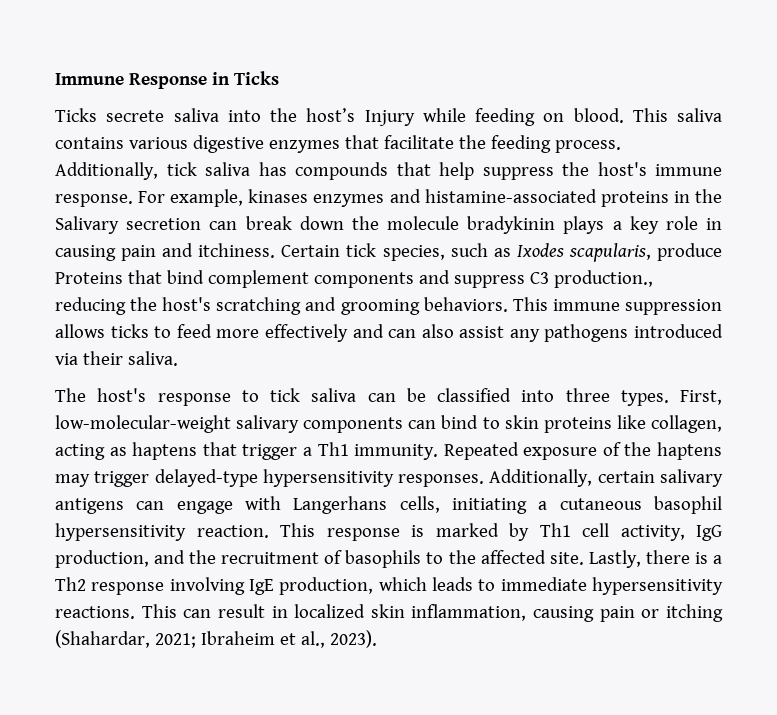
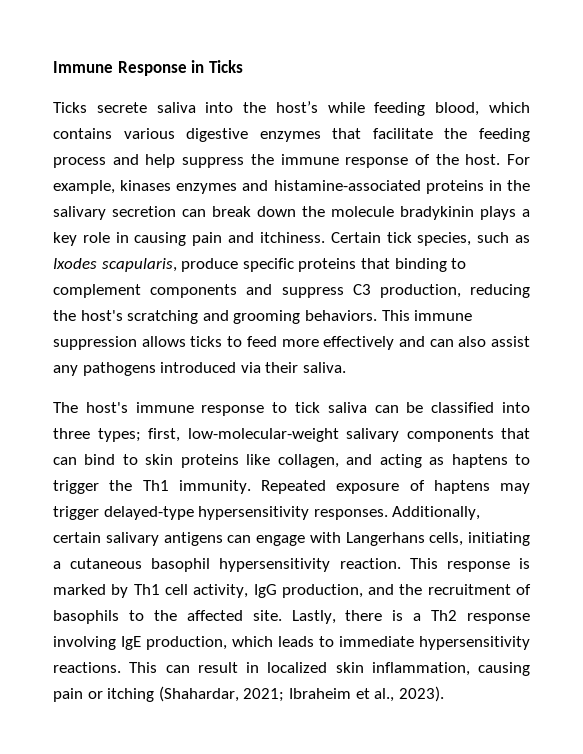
- Ticks secrete saliva into the host’s Injury while feeding on blood. This saliva contains various digestive enzymes that facilitate the feeding process. Additionally, tick saliva has compounds that help suppress the host's immune response.
+ Ticks secrete saliva into the host’s while feeding blood, which contains various digestive enzymes that facilitate the feeding process and help suppress the immune response of the host.
- For example, kinases enzymes and histamine-associated proteins in the Salivary secretion can break down the molecule bradykinin plays a key role in causing pain and itchiness.
+ For example, kinases enzymes and histamine-associated proteins in the salivary secretion can break down the molecule bradykinin plays a key role in causing pain and itchiness.
- Certain tick species, such as Ixodes scapularis, produce Proteins that bind complement components and suppress C3 production., reducing the host's scratching and grooming behaviors.
+ Certain tick species, such as Ixodes scapularis, produce specific proteins that binding to complement components and suppress C3 production, reducing the host's scratching and grooming behaviors.
- The host's response to tick saliva can be classified into three types. First, low-molecular-weight salivary components can bind to skin proteins like collagen, acting as haptens that trigger a Th1 immunity.
+ The host's immune response to tick saliva can be classified into three types; first, low-molecular-weight salivary components that can bind to skin proteins like collagen, and acting as haptens to trigger the Th1 immunity.
- Repeated exposure of the haptens may trigger delayed-type hypersensitivity responses.
+ Repeated exposure of haptens may trigger delayed-type hypersensitivity responses.

